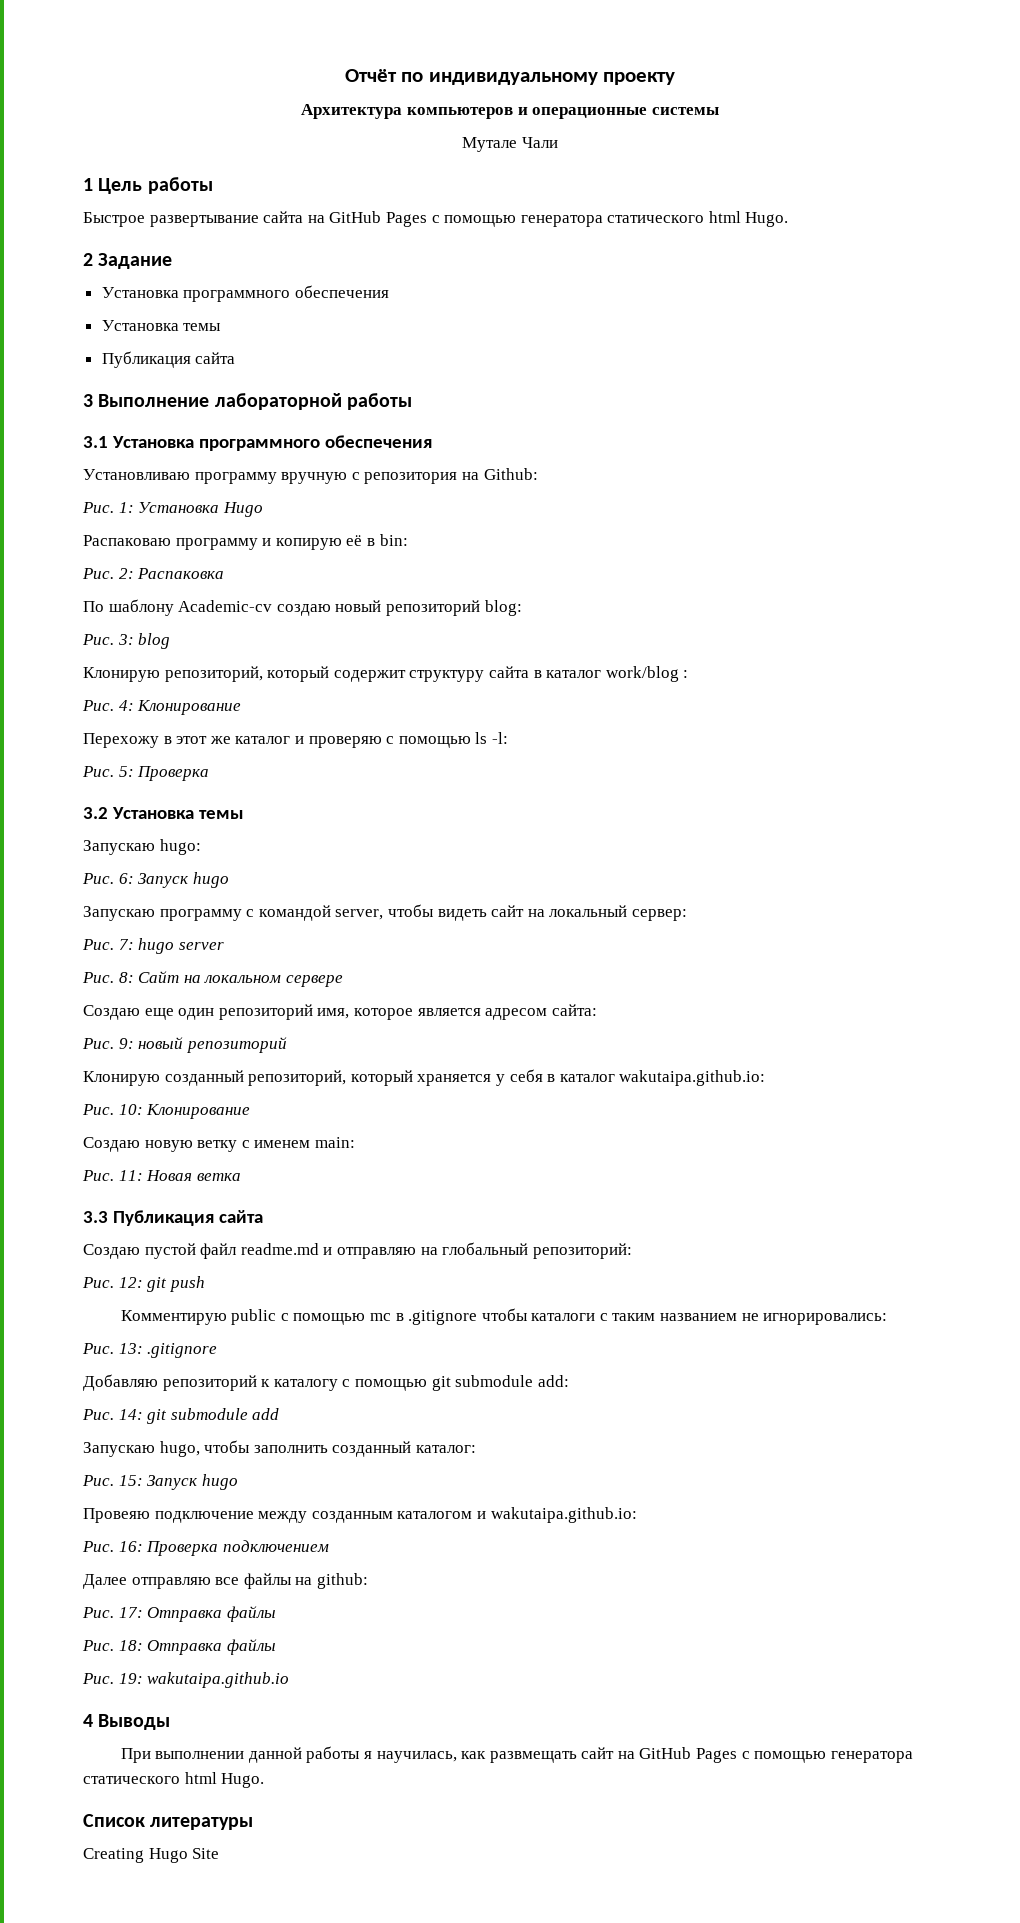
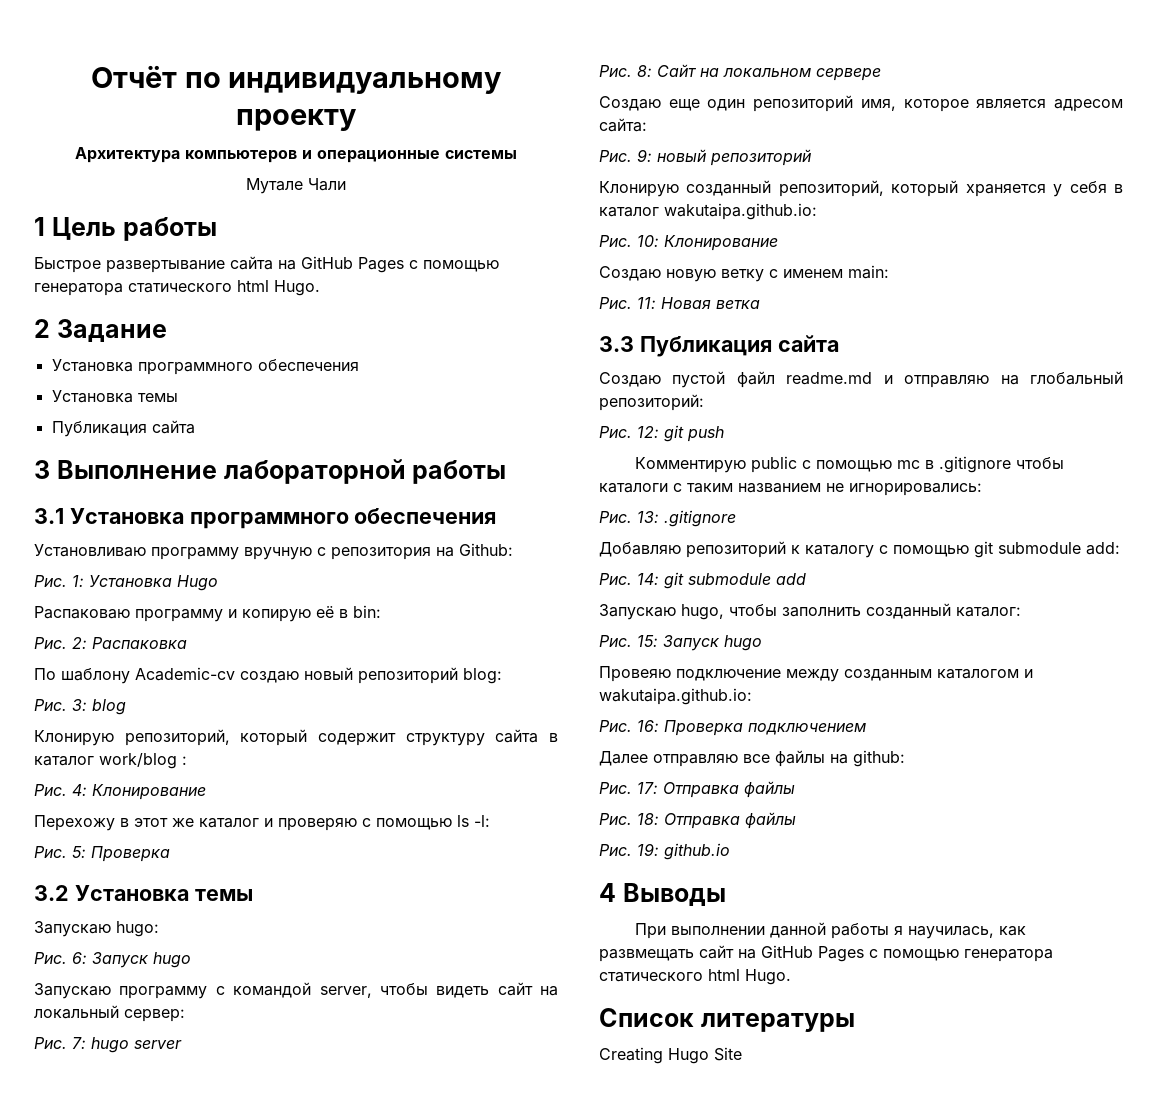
- Рис. 19: wakutaipa.github.io
+ Рис. 19: github.io

